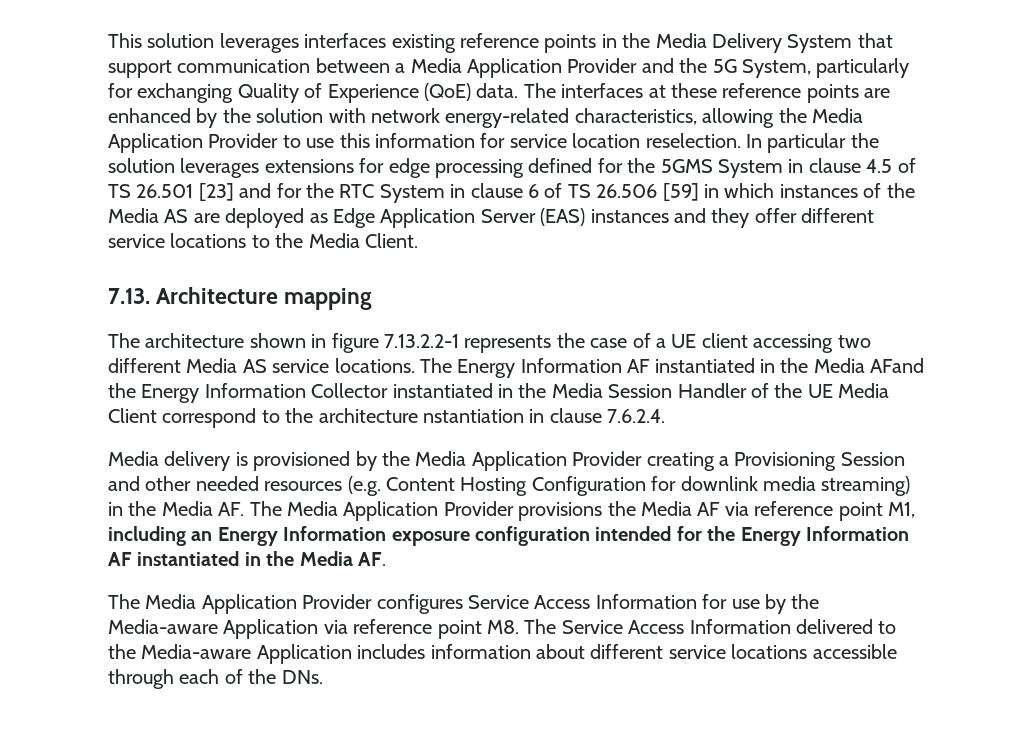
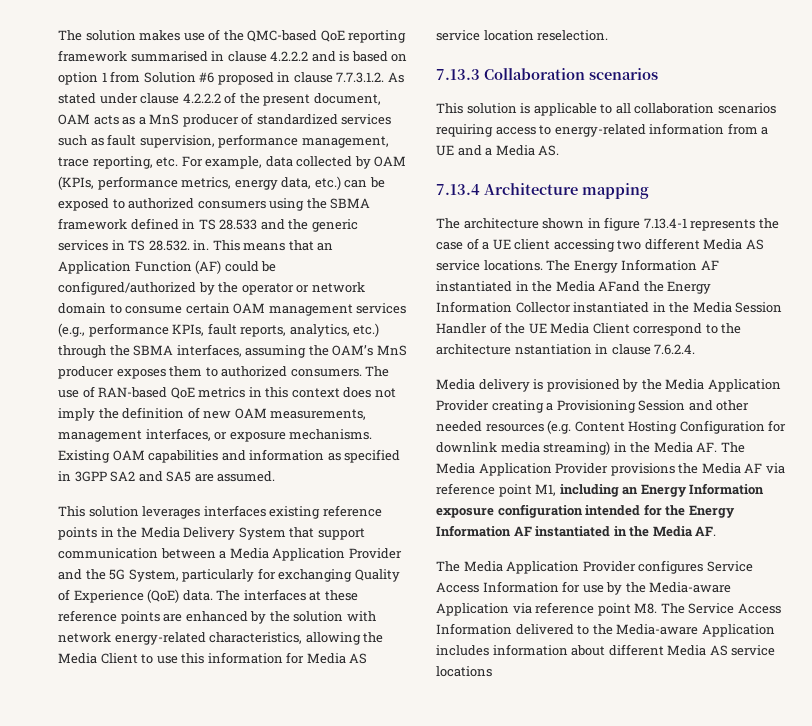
+ The solution makes use of the QMC-based QoE reporting framework summarised in clause 4.2.2.2 and is based on option 1 from Solution #6 proposed in clause 7.7.3.1.2. As stated under clause 4.2.2.2 of the present document, OAM acts as a MnS producer of standardized services such as fault supervision, performance management, trace reporting, etc. For example, data collected by OAM (KPIs, performance metrics, energy data, etc.) can be exposed to authorized consumers using the SBMA framework defined in TS 28.533 and the generic services in TS 28.532. in. This means that an Application Function (AF) could be configured/authorized by the operator or network domain to consume certain OAM management services (e.g., performance KPIs, fault reports, analytics, etc.) through the SBMA interfaces, assuming the OAM’s MnS producer exposes them to authorized consumers. The use of RAN-based QoE metrics in this context does not imply the definition of new OAM measurements, management interfaces, or exposure mechanisms. Existing OAM capabilities and information as specified in 3GPP SA2 and SA5 are assumed.
- The interfaces at these reference points are enhanced by the solution with network energy-related characteristics, allowing the Media Application Provider to use this information for service location reselection. In particular the solution leverages extensions for edge processing defined for the 5GMS System in clause 4.5 of TS 26.501 [23] and for the RTC System in clause 6 of TS 26.506 [59] in which instances of the Media AS are deployed as Edge Application Server (EAS) instances and they offer different service locations to the Media Client.
- 7.13. Architecture mapping
+ The interfaces at these reference points are enhanced by the solution with network energy-related characteristics, allowing the Media Client to use this information for Media AS service location reselection.
+ 7.13.3 Collaboration scenarios
+ This solution is applicable to all collaboration scenarios requiring access to energy-related information from a UE and a Media AS.
+ 7.13.4 Architecture mapping
- The architecture shown in figure 7.13.2.2-1 represents the case of a UE client accessing two different Media AS service locations.
+ The architecture shown in figure 7.13.4-1 represents the case of a UE client accessing two different Media AS service locations.
- The Media Application Provider configures Service Access Information for use by the Media-aware Application via reference point M8. The Service Access Information delivered to the Media-aware Application includes information about different service locations accessible through each of the DNs.
+ The Media Application Provider configures Service Access Information for use by the Media-aware Application via reference point M8. The Service Access Information delivered to the Media-aware Application includes information about different Media AS service locations

